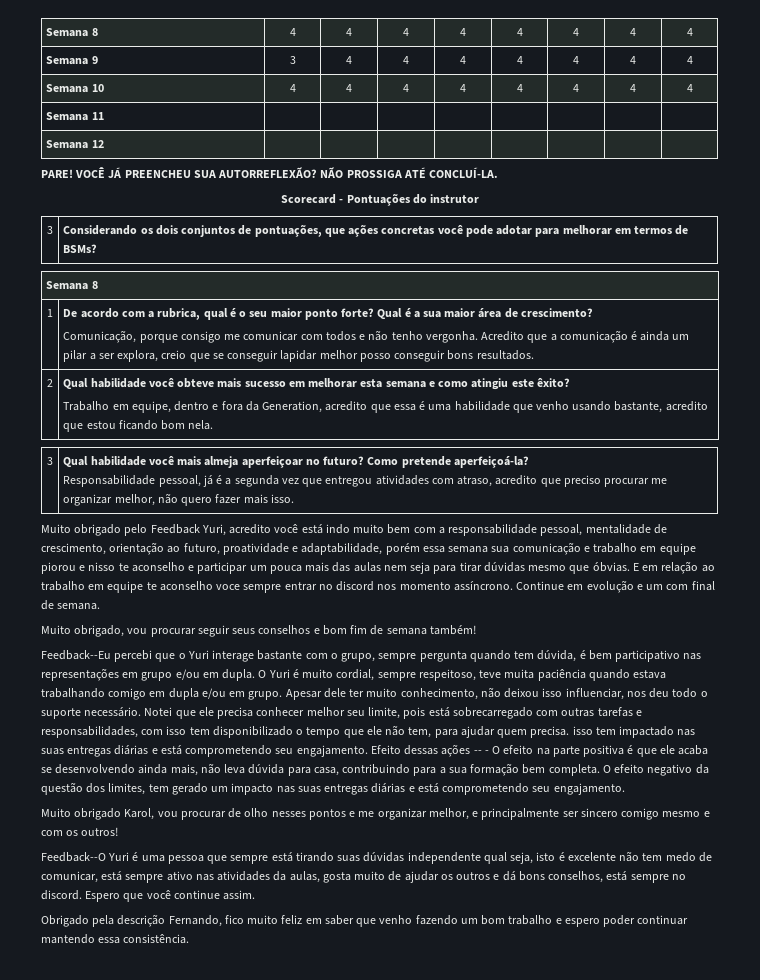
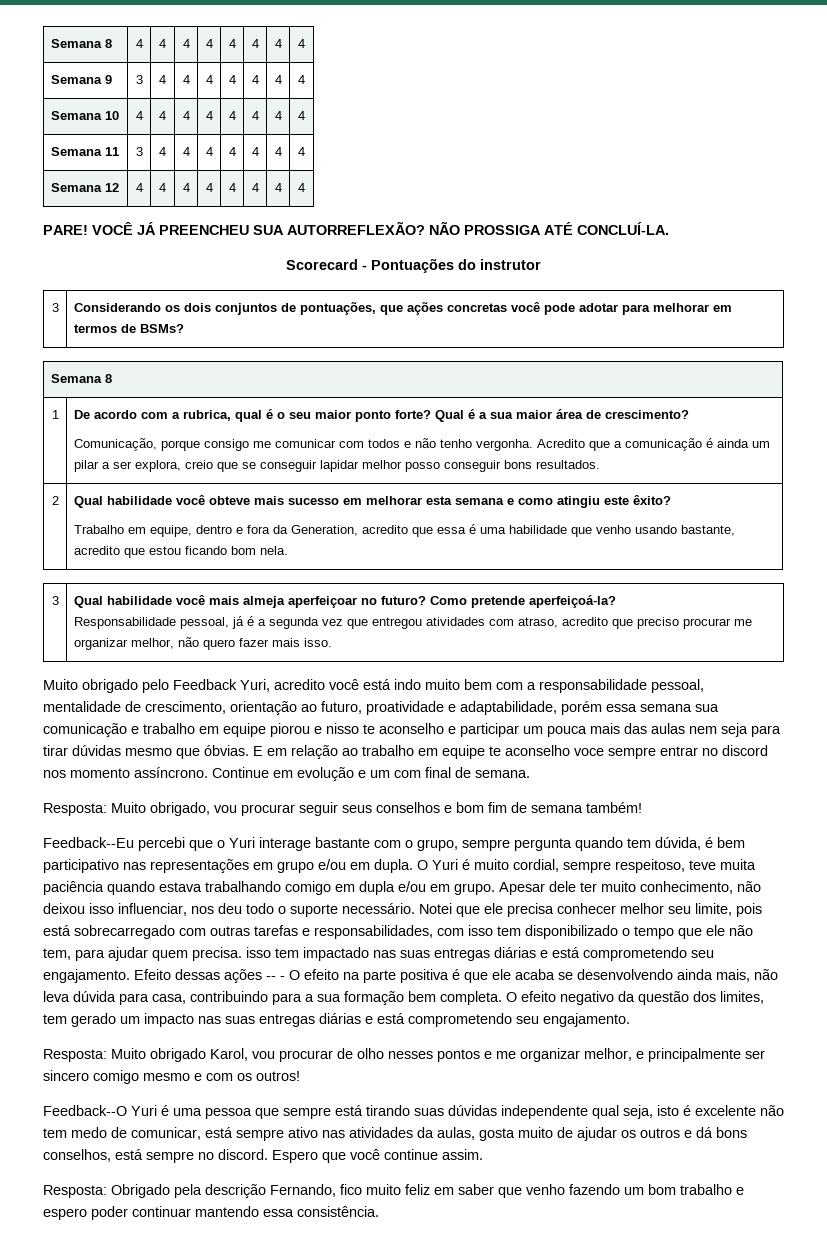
- Semana 11 | | | | | | | |
- Semana 12 | | | | | | | |
+ Semana 11 | 3 | 4 | 4 | 4 | 4 | 4 | 4 | 4
+ Semana 12 | 4 | 4 | 4 | 4 | 4 | 4 | 4 | 4
- Muito obrigado, vou procurar seguir seus conselhos e bom fim de semana também!
+ Resposta: Muito obrigado, vou procurar seguir seus conselhos e bom fim de semana também!
- Muito obrigado Karol, vou procurar de olho nesses pontos e me organizar melhor, e principalmente ser sincero comigo mesmo e com os outros!
+ Resposta: Muito obrigado Karol, vou procurar de olho nesses pontos e me organizar melhor, e principalmente ser sincero comigo mesmo e com os outros!
- Obrigado pela descrição Fernando, fico muito feliz em saber que venho fazendo um bom trabalho e espero poder continuar mantendo essa consistência.
+ Resposta: Obrigado pela descrição Fernando, fico muito feliz em saber que venho fazendo um bom trabalho e espero poder continuar mantendo essa consistência.

